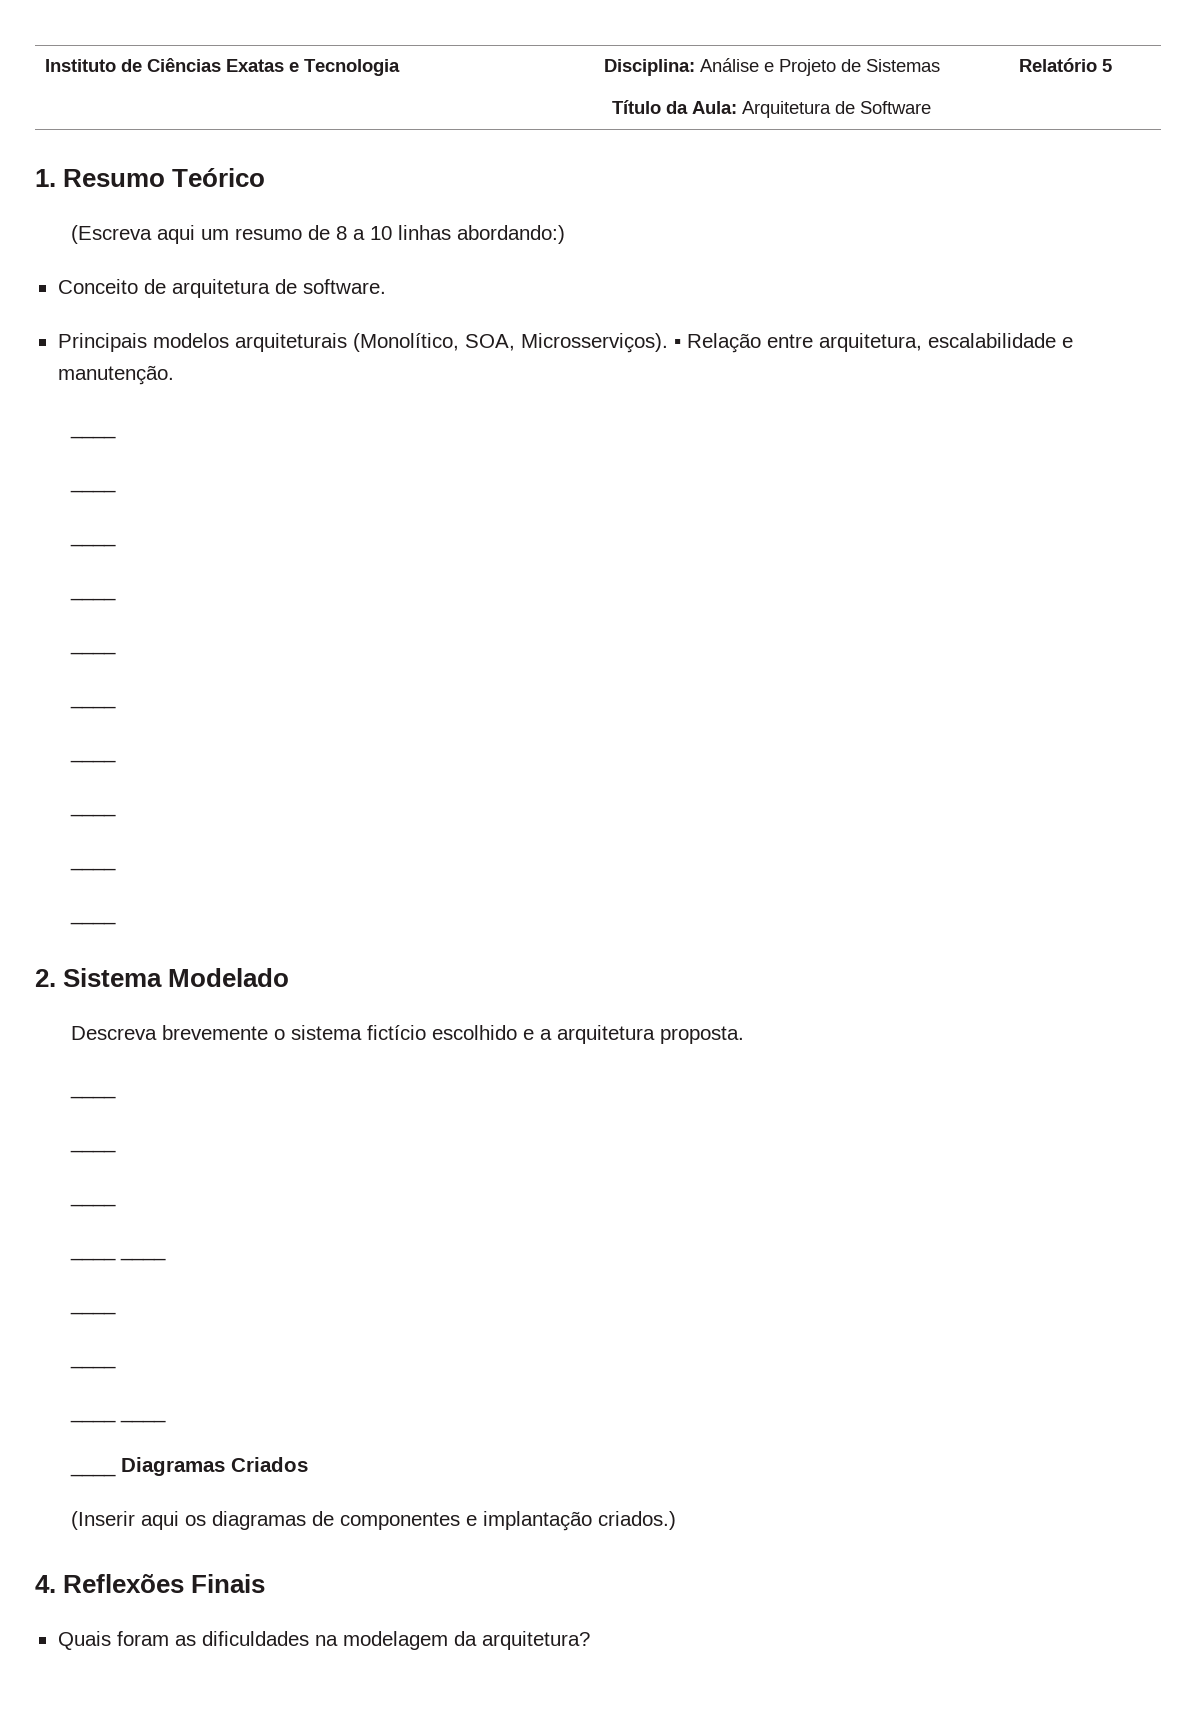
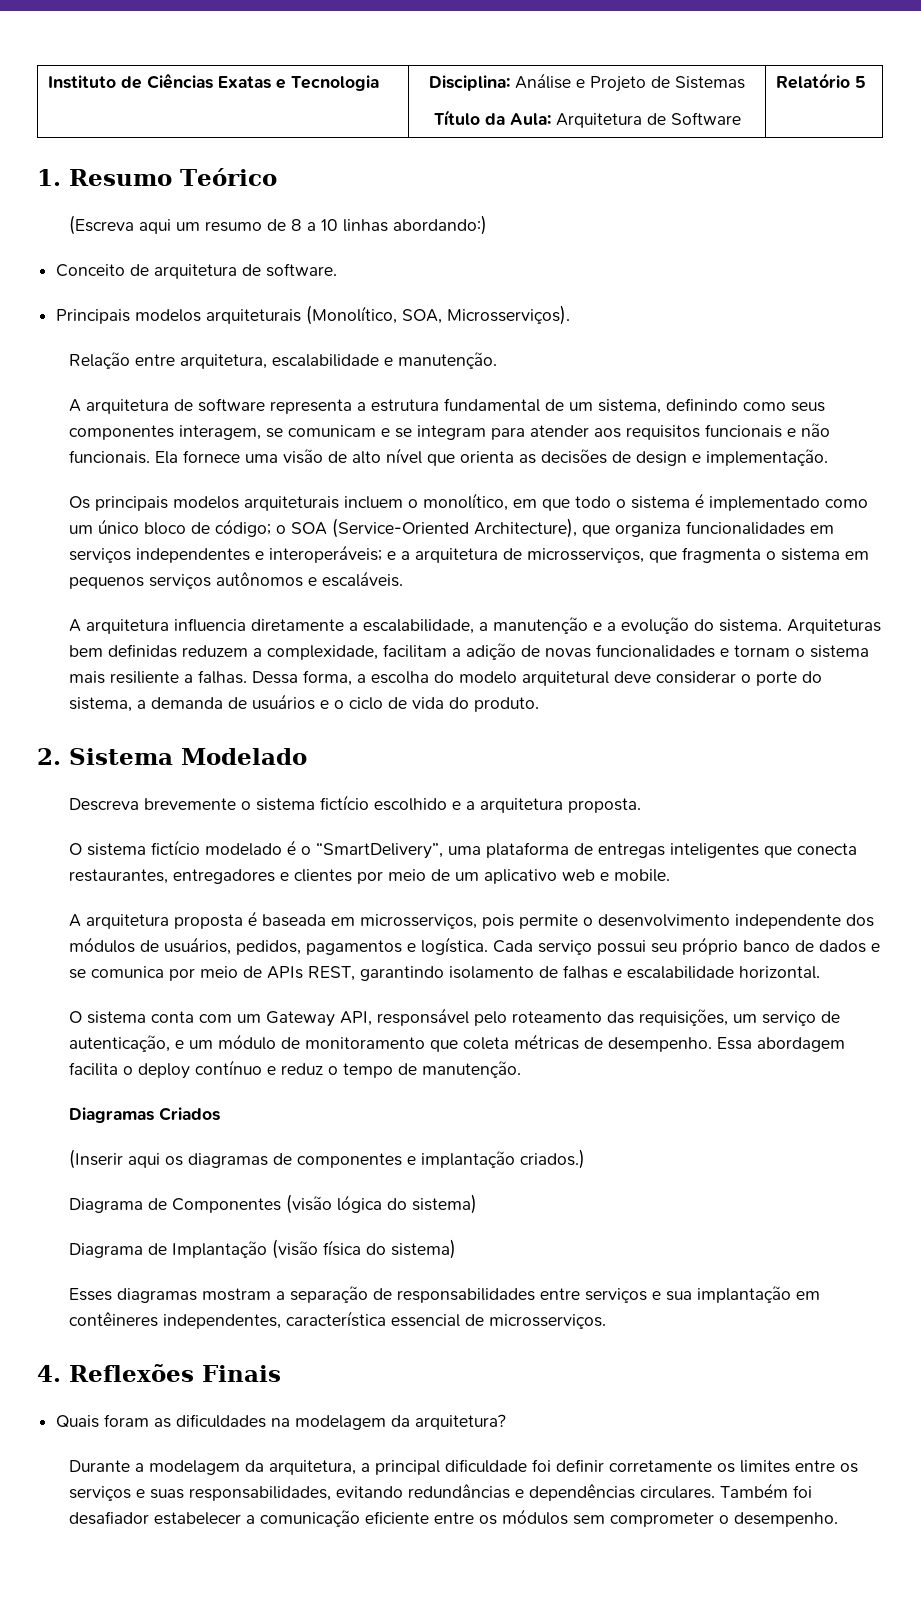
- Principais modelos arquiteturais (Monolítico, SOA, Microsserviços). ▪ Relação entre arquitetura, escalabilidade e manutenção.
- ____
- ____
- ____
- ____
- ____
- ____
- ____
- ____
- ____
- ____
+ Principais modelos arquiteturais (Monolítico, SOA, Microsserviços).
+ Relação entre arquitetura, escalabilidade e manutenção.
+ A arquitetura de software representa a estrutura fundamental de um sistema, definindo como seus componentes interagem, se comunicam e se integram para atender aos requisitos funcionais e não funcionais. Ela fornece uma visão de alto nível que orienta as decisões de design e implementação.
+ Os principais modelos arquiteturais incluem o monolítico, em que todo o sistema é implementado como um único bloco de código; o SOA (Service-Oriented Architecture), que organiza funcionalidades em serviços independentes e interoperáveis; e a arquitetura de microsserviços, que fragmenta o sistema em pequenos serviços autônomos e escaláveis.
+ A arquitetura influencia diretamente a escalabilidade, a manutenção e a evolução do sistema. Arquiteturas bem definidas reduzem a complexidade, facilitam a adição de novas funcionalidades e tornam o sistema mais resiliente a falhas. Dessa forma, a escolha do modelo arquitetural deve considerar o porte do sistema, a demanda de usuários e o ciclo de vida do produto.
  Descreva brevemente o sistema fictício escolhido e a arquitetura proposta.
- ____
- ____
- ____
- ____ ____
- ____
- ____
- ____ ____
- ____ Diagramas Criados
+ O sistema fictício modelado é o “SmartDelivery”, uma plataforma de entregas inteligentes que conecta restaurantes, entregadores e clientes por meio de um aplicativo web e mobile.
+ A arquitetura proposta é baseada em microsserviços, pois permite o desenvolvimento independente dos módulos de usuários, pedidos, pagamentos e logística. Cada serviço possui seu próprio banco de dados e se comunica por meio de APIs REST, garantindo isolamento de falhas e escalabilidade horizontal.
+ O sistema conta com um Gateway API, responsável pelo roteamento das requisições, um serviço de autenticação, e um módulo de monitoramento que coleta métricas de desempenho. Essa abordagem facilita o deploy contínuo e reduz o tempo de manutenção.
+ Diagramas Criados
+ Diagrama de Componentes (visão lógica do sistema)
+ Diagrama de Implantação (visão física do sistema)
+ Esses diagramas mostram a separação de responsabilidades entre serviços e sua implantação em contêineres independentes, característica essencial de microsserviços.
+ Durante a modelagem da arquitetura, a principal dificuldade foi definir corretamente os limites entre os serviços e suas responsabilidades, evitando redundâncias e dependências circulares. Também foi desafiador estabelecer a comunicação eficiente entre os módulos sem comprometer o desempenho.

